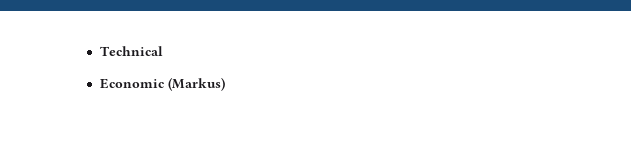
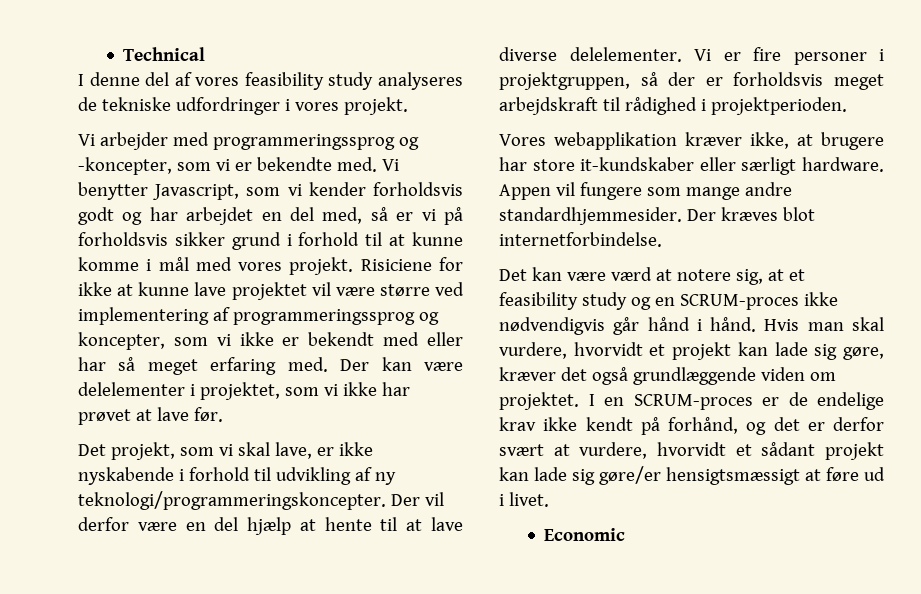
+ I denne del af vores feasibility study analyseres de tekniske udfordringer i vores projekt.
+ Vi arbejder med programmeringssprog og -koncepter, som vi er bekendte med. Vi benytter Javascript, som vi kender forholdsvis godt og har arbejdet en del med, så er vi på forholdsvis sikker grund i forhold til at kunne komme i mål med vores projekt. Risiciene for ikke at kunne lave projektet vil være større ved implementering af programmeringssprog og koncepter, som vi ikke er bekendt med eller har så meget erfaring med. Der kan være delelementer i projektet, som vi ikke har prøvet at lave før.
+ Det projekt, som vi skal lave, er ikke nyskabende i forhold til udvikling af ny teknologi/programmeringskoncepter. Der vil derfor være en del hjælp at hente til at lave diverse delelementer. Vi er fire personer i projektgruppen, så der er forholdsvis meget arbejdskraft til rådighed i projektperioden.
+ Vores webapplikation kræver ikke, at brugere har store it-kundskaber eller særligt hardware. Appen vil fungere som mange andre standardhjemmesider. Der kræves blot internetforbindelse.
+ Det kan være værd at notere sig, at et feasibility study og en SCRUM-proces ikke nødvendigvis går hånd i hånd. Hvis man skal vurdere, hvorvidt et projekt kan lade sig gøre, kræver det også grundlæggende viden om projektet. I en SCRUM-proces er de endelige krav ikke kendt på forhånd, og det er derfor svært at vurdere, hvorvidt et sådant projekt kan lade sig gøre/er hensigtsmæssigt at føre ud i livet.
- Economic (Markus)
+ Economic

